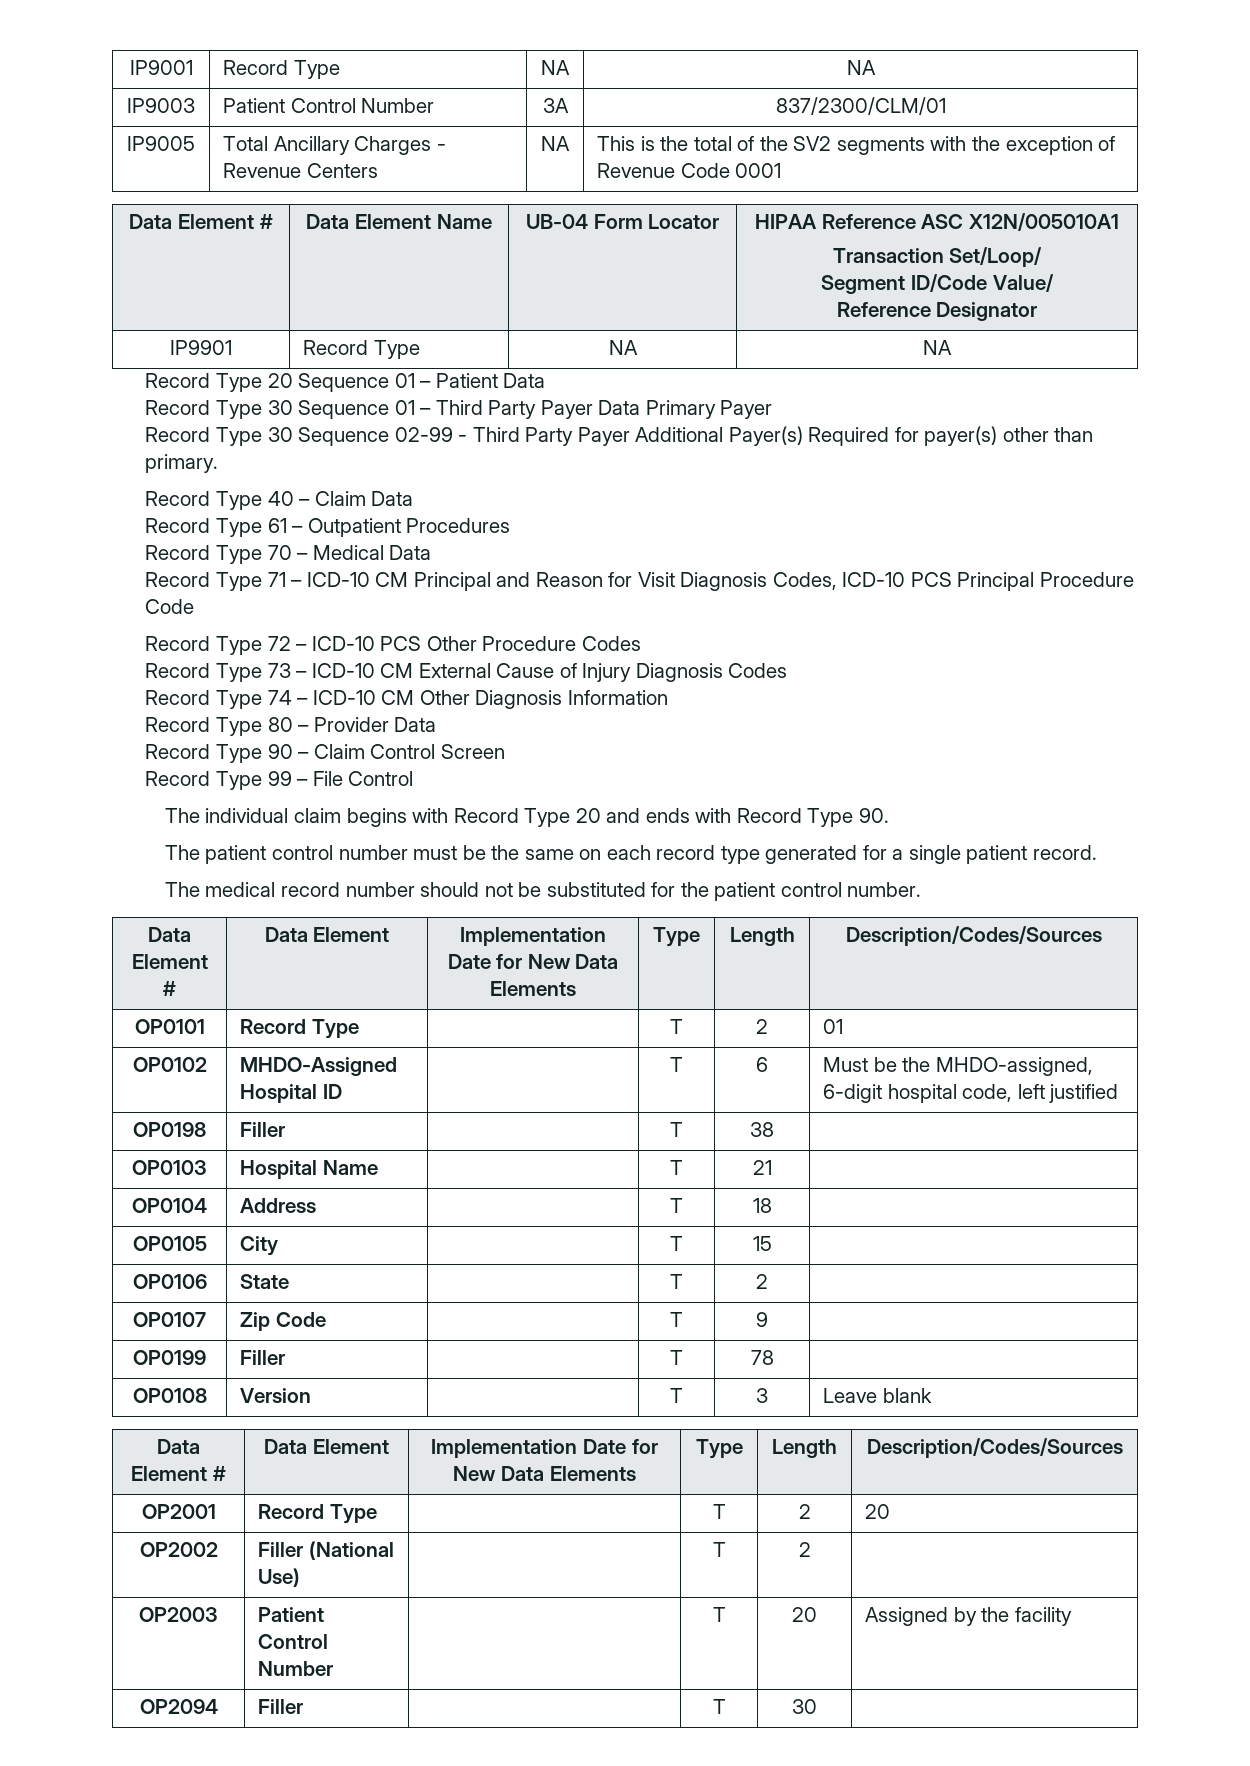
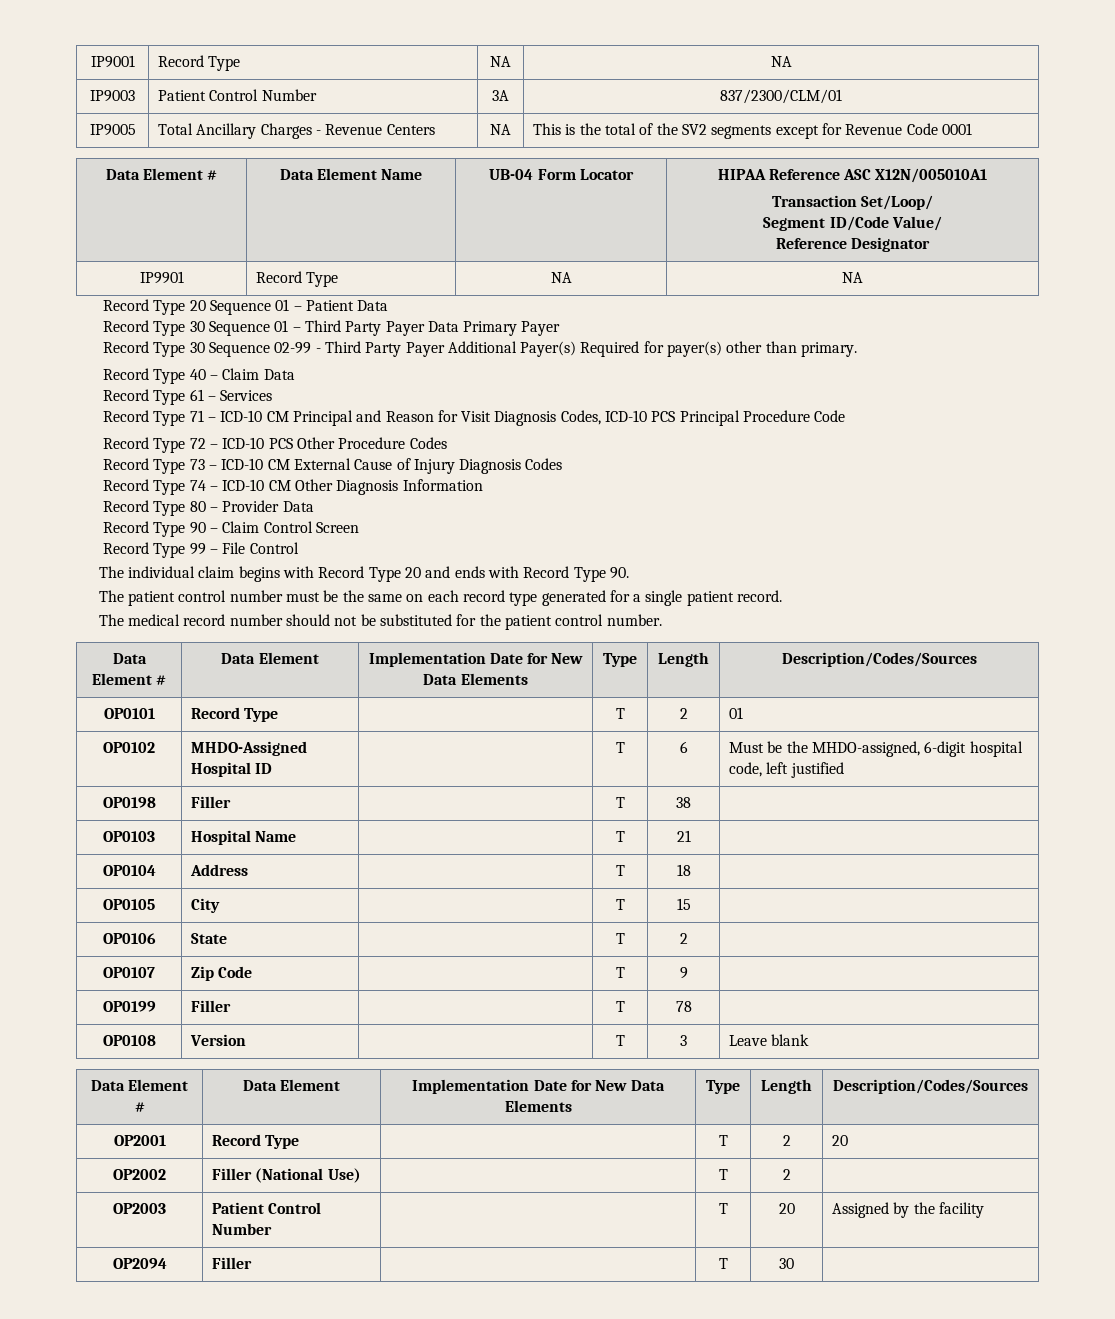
- IP9005 | Total Ancillary Charges - Revenue Centers | NA | This is the total of the SV2 segments with the exception of Revenue Code 0001
+ IP9005 | Total Ancillary Charges - Revenue Centers | NA | This is the total of the SV2 segments except for Revenue Code 0001
- Record Type 61 – Outpatient Procedures
- Record Type 70 – Medical Data
+ Record Type 61 – Services

